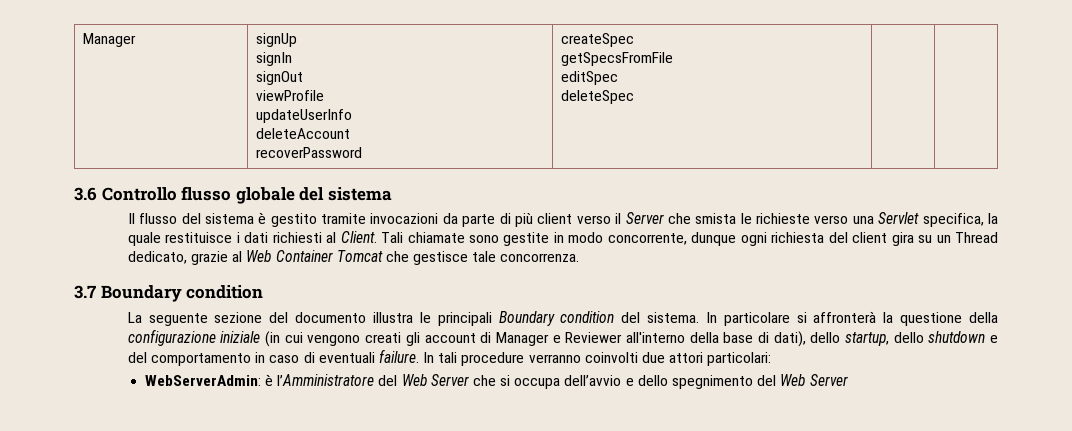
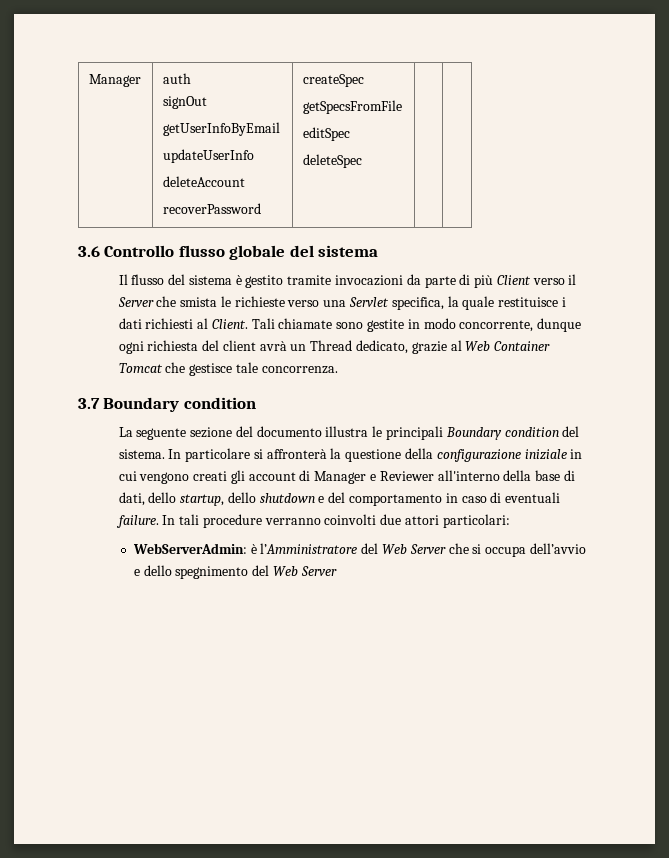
- Manager | signUp
- signIn
+ Manager | auth
  signOut
- viewProfile
+ getUserInfoByEmail
- Il flusso del sistema è gestito tramite invocazioni da parte di più client verso il Server che smista le richieste verso una Servlet specifica, la quale restituisce i dati richiesti al Client.
+ Il flusso del sistema è gestito tramite invocazioni da parte di più Client verso il Server che smista le richieste verso una Servlet specifica, la quale restituisce i dati richiesti al Client.
- Tali chiamate sono gestite in modo concorrente, dunque ogni richiesta del client gira su un Thread dedicato, grazie al Web Container Tomcat che gestisce tale concorrenza.
+ Tali chiamate sono gestite in modo concorrente, dunque ogni richiesta del client avrà un Thread dedicato, grazie al Web Container Tomcat che gestisce tale concorrenza.
- In particolare si affronterà la questione della configurazione iniziale (in cui vengono creati gli account di Manager e Reviewer all'interno della base di dati), dello startup, dello shutdown e del comportamento in caso di eventuali failure.
+ In particolare si affronterà la questione della configurazione iniziale in cui vengono creati gli account di Manager e Reviewer all'interno della base di dati, dello startup, dello shutdown e del comportamento in caso di eventuali failure.

